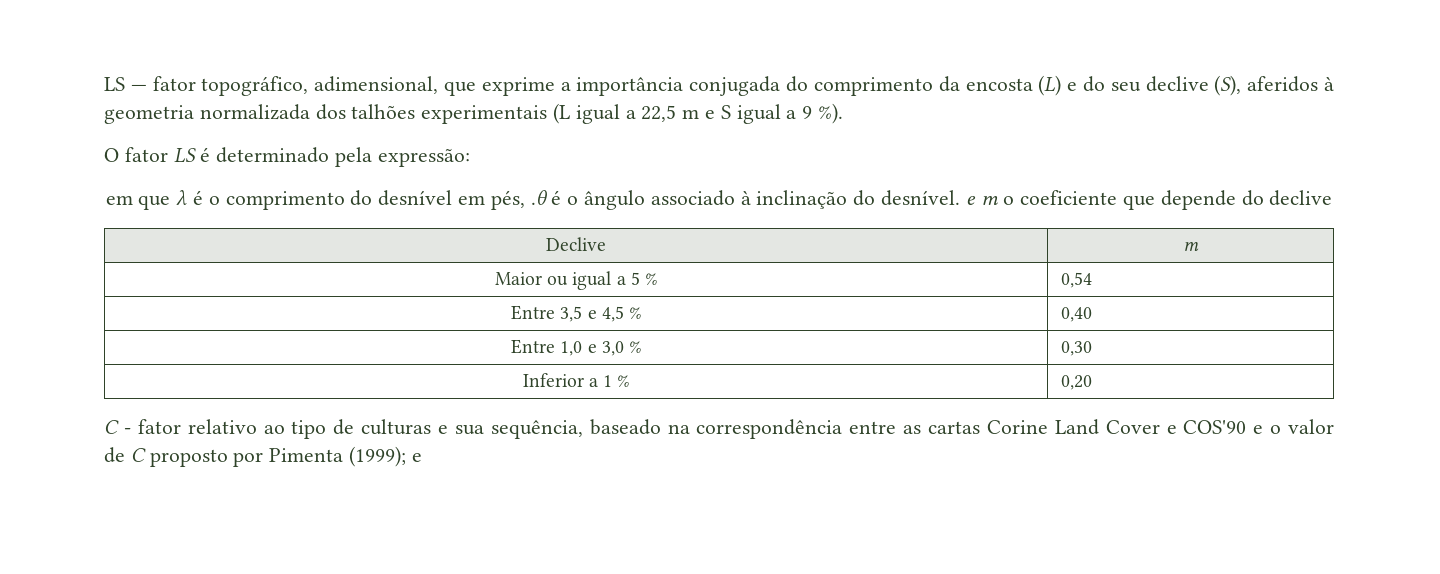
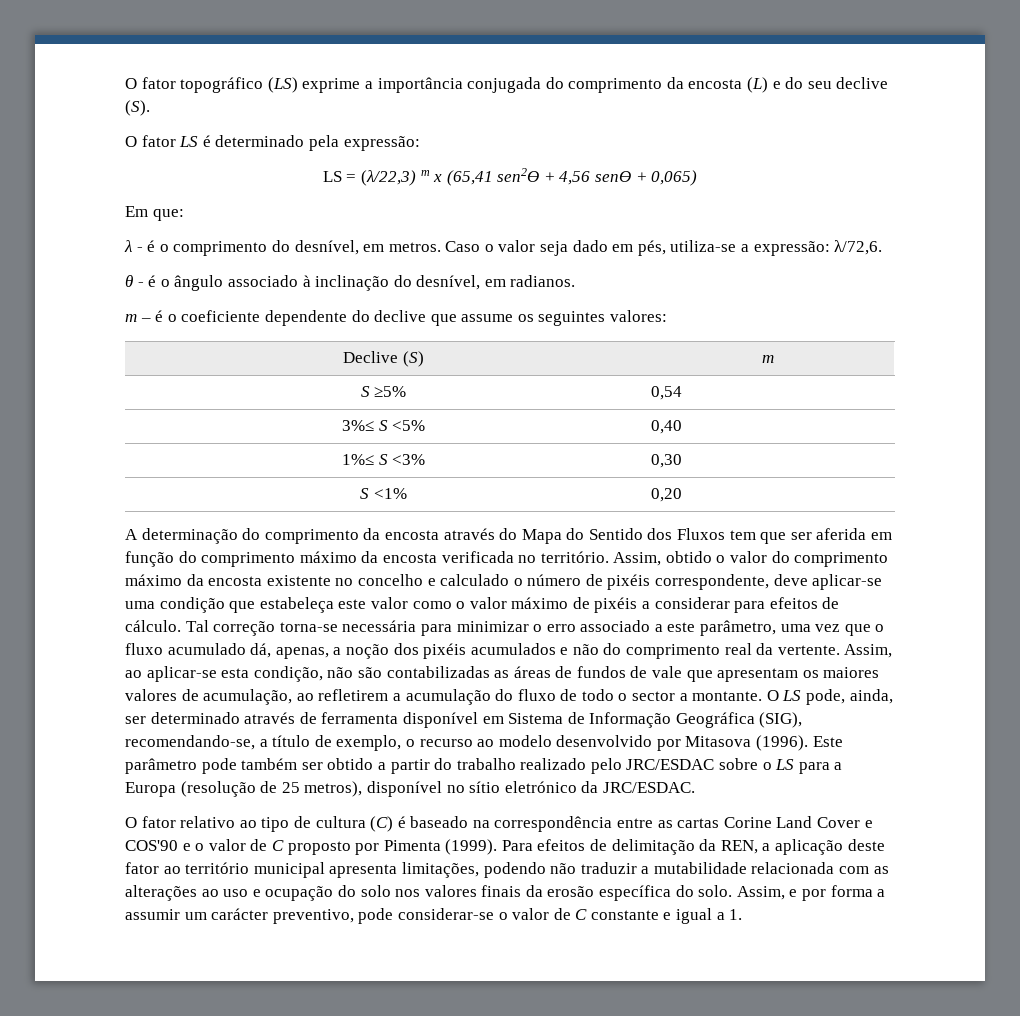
- LS — fator topográfico, adimensional, que exprime a importância conjugada do comprimento da encosta (L) e do seu declive (S), aferidos à geometria normalizada dos talhões experimentais (L igual a 22,5 m e S igual a 9 %).
+ O fator topográfico (LS) exprime a importância conjugada do comprimento da encosta (L) e do seu declive (S).
- em que λ é o comprimento do desnível em pés, .θ é o ângulo associado à inclinação do desnível. e m o coeficiente que depende do declive
+ LS = (λ/22,3) m x (65,41 sen2ϴ + 4,56 senϴ + 0,065)
+ Em que:
+ λ - é o comprimento do desnível, em metros. Caso o valor seja dado em pés, utiliza-se a expressão: λ/72,6.
+ θ - é o ângulo associado à inclinação do desnível, em radianos.
+ m – é o coeficiente dependente do declive que assume os seguintes valores:
- Declive | m
+ Declive (S) | m
- Maior ou igual a 5 % | 0,54
- Entre 3,5 e 4,5 % | 0,40
- Entre 1,0 e 3,0 % | 0,30
- Inferior a 1 % | 0,20
- C - fator relativo ao tipo de culturas e sua sequência, baseado na correspondência entre as cartas Corine Land Cover e COS'90 e o valor de C proposto por Pimenta (1999); e
+ S ≥5% | 0,54
+ 3%≤ S <5% | 0,40
+ 1%≤ S <3% | 0,30
+ S <1% | 0,20
+ A determinação do comprimento da encosta através do Mapa do Sentido dos Fluxos tem que ser aferida em função do comprimento máximo da encosta verificada no território. Assim, obtido o valor do comprimento máximo da encosta existente no concelho e calculado o número de pixéis correspondente, deve aplicar-se uma condição que estabeleça este valor como o valor máximo de pixéis a considerar para efeitos de cálculo. Tal correção torna-se necessária para minimizar o erro associado a este parâmetro, uma vez que o fluxo acumulado dá, apenas, a noção dos pixéis acumulados e não do comprimento real da vertente. Assim, ao aplicar-se esta condição, não são contabilizadas as áreas de fundos de vale que apresentam os maiores valores de acumulação, ao refletirem a acumulação do fluxo de todo o sector a montante. O LS pode, ainda, ser determinado através de ferramenta disponível em Sistema de Informação Geográfica (SIG), recomendando-se, a título de exemplo, o recurso ao modelo desenvolvido por Mitasova (1996). Este parâmetro pode também ser obtido a partir do trabalho realizado pelo JRC/ESDAC sobre o LS para a Europa (resolução de 25 metros), disponível no sítio eletrónico da JRC/ESDAC.
+ O fator relativo ao tipo de cultura (C) é baseado na correspondência entre as cartas Corine Land Cover e COS'90 e o valor de C proposto por Pimenta (1999). Para efeitos de delimitação da REN, a aplicação deste fator ao território municipal apresenta limitações, podendo não traduzir a mutabilidade relacionada com as alterações ao uso e ocupação do solo nos valores finais da erosão específica do solo. Assim, e por forma a assumir um carácter preventivo, pode considerar-se o valor de C constante e igual a 1.

